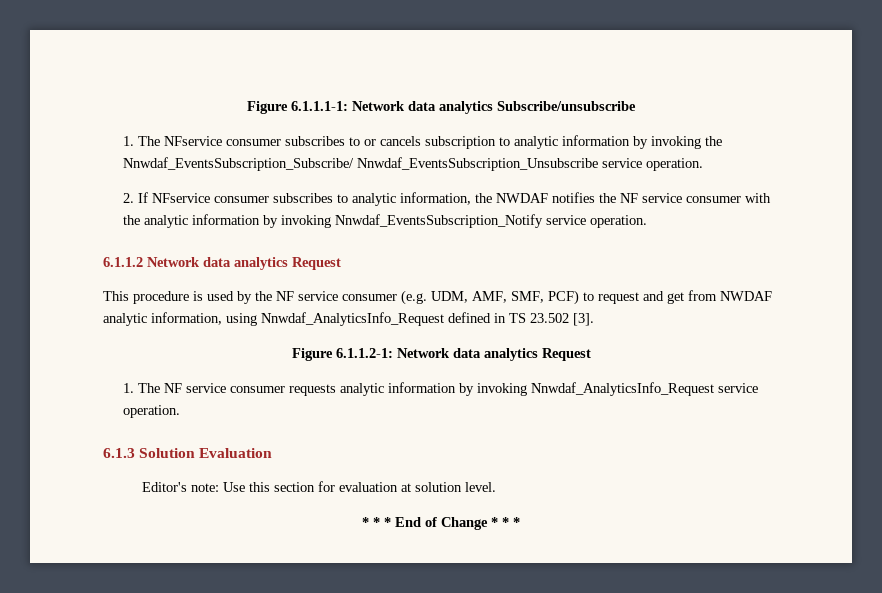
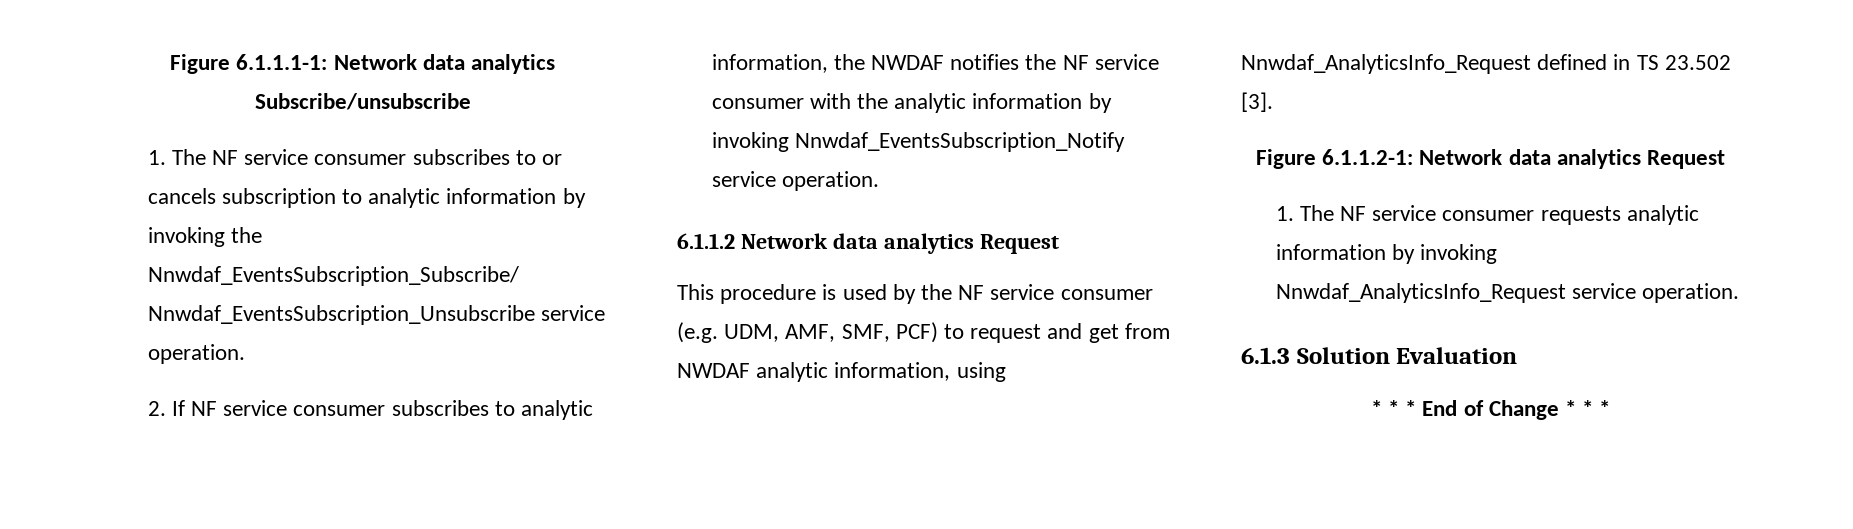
- 1. The NFservice consumer subscribes to or cancels subscription to analytic information by invoking the Nnwdaf_EventsSubscription_Subscribe/ Nnwdaf_EventsSubscription_Unsubscribe service operation.
+ 1. The NF service consumer subscribes to or cancels subscription to analytic information by invoking the Nnwdaf_EventsSubscription_Subscribe/ Nnwdaf_EventsSubscription_Unsubscribe service operation.
- 2. If NFservice consumer subscribes to analytic information, the NWDAF notifies the NF service consumer with the analytic information by invoking Nnwdaf_EventsSubscription_Notify service operation.
+ 2. If NF service consumer subscribes to analytic information, the NWDAF notifies the NF service consumer with the analytic information by invoking Nnwdaf_EventsSubscription_Notify service operation.
- Editor's note: Use this section for evaluation at solution level.

